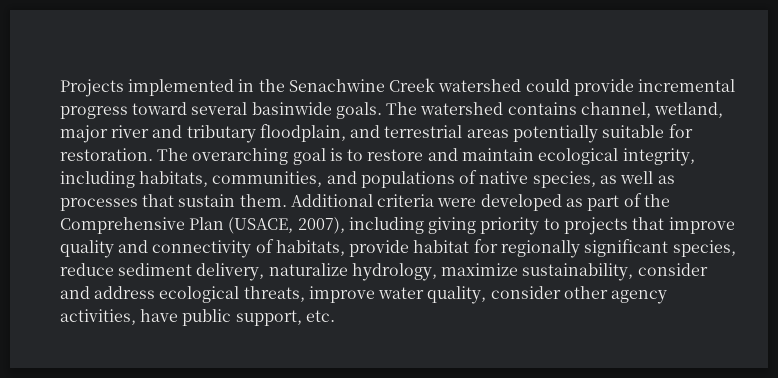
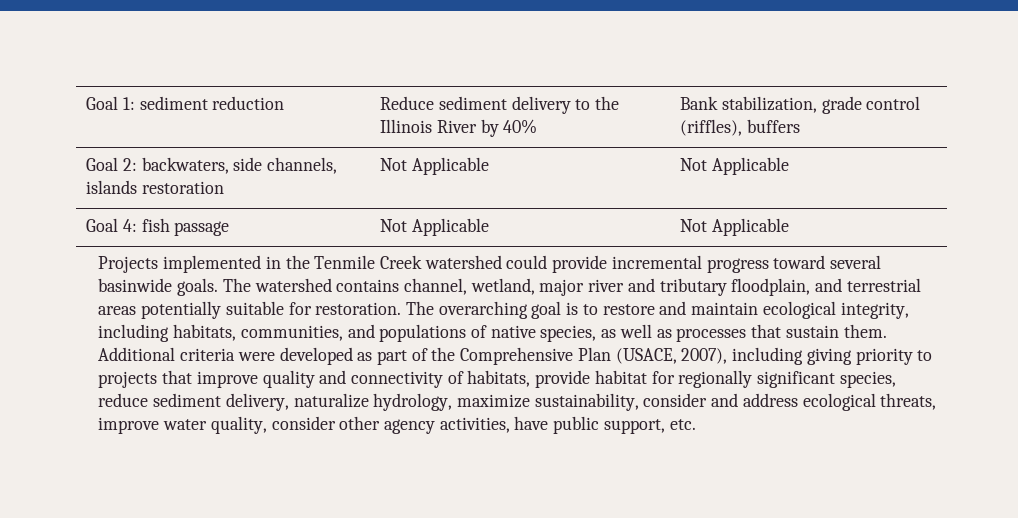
+ Goal 1: sediment reduction | Reduce sediment delivery to the Illinois River by 40% | Bank stabilization, grade control (riffles), buffers
+ Goal 2: backwaters, side channels, islands restoration | Not Applicable | Not Applicable
+ Goal 4: fish passage | Not Applicable | Not Applicable
- Projects implemented in the Senachwine Creek watershed could provide incremental progress toward several basinwide goals.
+ Projects implemented in the Tenmile Creek watershed could provide incremental progress toward several basinwide goals.

